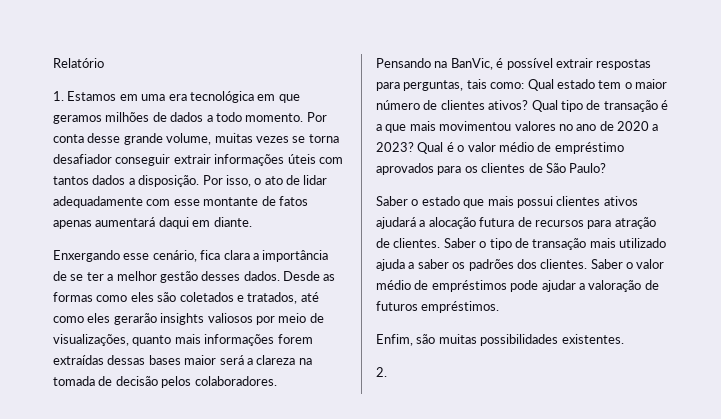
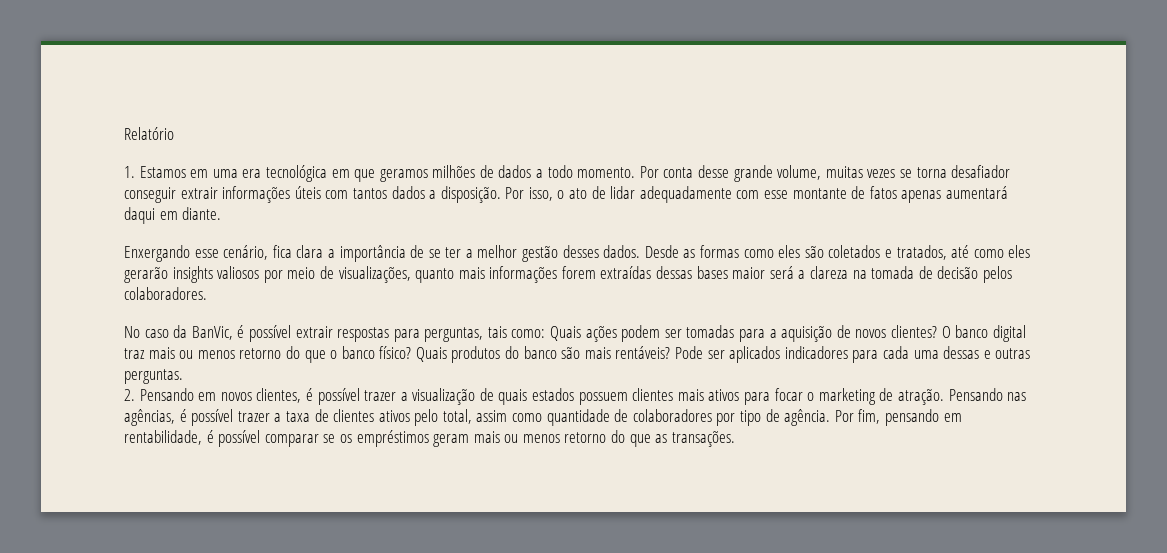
- Pensando na BanVic, é possível extrair respostas para perguntas, tais como: Qual estado tem o maior número de clientes ativos? Qual tipo de transação é a que mais movimentou valores no ano de 2020 a 2023? Qual é o valor médio de empréstimo aprovados para os clientes de São Paulo?
- Saber o estado que mais possui clientes ativos ajudará a alocação futura de recursos para atração de clientes. Saber o tipo de transação mais utilizado ajuda a saber os padrões dos clientes. Saber o valor médio de empréstimos pode ajudar a valoração de futuros empréstimos.
- Enfim, são muitas possibilidades existentes.
- 2.
+ No caso da BanVic, é possível extrair respostas para perguntas, tais como: Quais ações podem ser tomadas para a aquisição de novos clientes? O banco digital traz mais ou menos retorno do que o banco físico? Quais produtos do banco são mais rentáveis? Pode ser aplicados indicadores para cada uma dessas e outras perguntas.
+ 2. Pensando em novos clientes, é possível trazer a visualização de quais estados possuem clientes mais ativos para focar o marketing de atração. Pensando nas agências, é possível trazer a taxa de clientes ativos pelo total, assim como quantidade de colaboradores por tipo de agência. Por fim, pensando em rentabilidade, é possível comparar se os empréstimos geram mais ou menos retorno do que as transações.

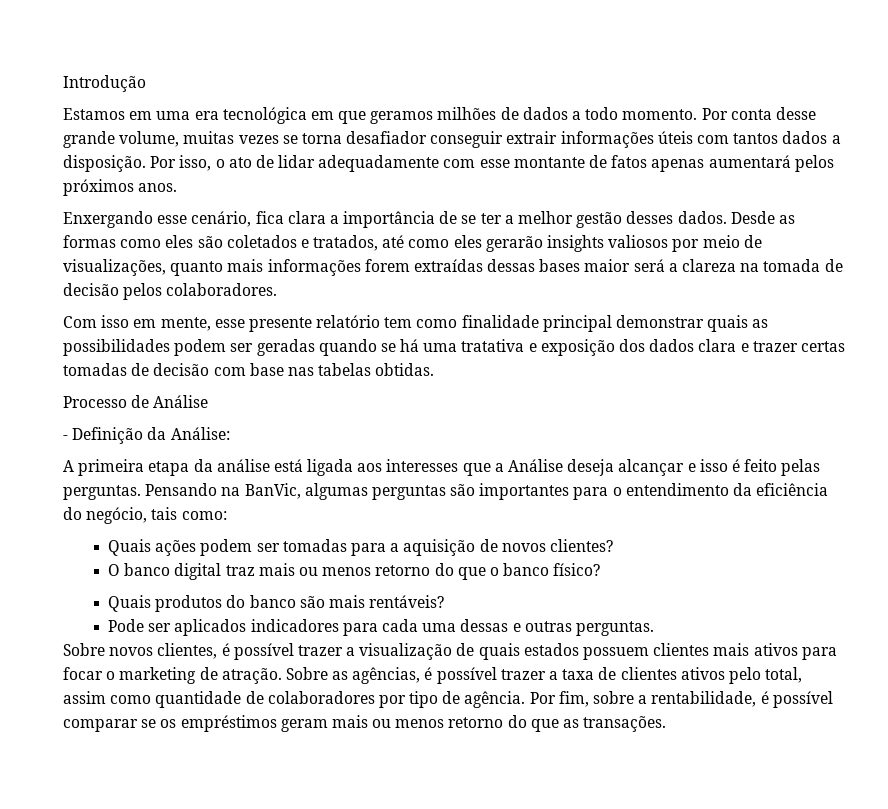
- Relatório
- 1. Estamos em uma era tecnológica em que geramos milhões de dados a todo momento.
+ Introdução
+ Estamos em uma era tecnológica em que geramos milhões de dados a todo momento.
- Por isso, o ato de lidar adequadamente com esse montante de fatos apenas aumentará daqui em diante.
+ Por isso, o ato de lidar adequadamente com esse montante de fatos apenas aumentará pelos próximos anos.
- No caso da BanVic, é possível extrair respostas para perguntas, tais como: Quais ações podem ser tomadas para a aquisição de novos clientes? O banco digital traz mais ou menos retorno do que o banco físico? Quais produtos do banco são mais rentáveis? Pode ser aplicados indicadores para cada uma dessas e outras perguntas.
+ Com isso em mente, esse presente relatório tem como finalidade principal demonstrar quais as possibilidades podem ser geradas quando se há uma tratativa e exposição dos dados clara e trazer certas tomadas de decisão com base nas tabelas obtidas.
+ Processo de Análise
+ - Definição da Análise:
+ A primeira etapa da análise está ligada aos interesses que a Análise deseja alcançar e isso é feito pelas perguntas. Pensando na BanVic, algumas perguntas são importantes para o entendimento da eficiência do negócio, tais como:
+ Quais ações podem ser tomadas para a aquisição de novos clientes?
+ O banco digital traz mais ou menos retorno do que o banco físico?
+ Quais produtos do banco são mais rentáveis?
+ Pode ser aplicados indicadores para cada uma dessas e outras perguntas.
- 2. Pensando em novos clientes, é possível trazer a visualização de quais estados possuem clientes mais ativos para focar o marketing de atração.
+ Sobre novos clientes, é possível trazer a visualização de quais estados possuem clientes mais ativos para focar o marketing de atração.
- Pensando nas agências, é possível trazer a taxa de clientes ativos pelo total, assim como quantidade de colaboradores por tipo de agência.
+ Sobre as agências, é possível trazer a taxa de clientes ativos pelo total, assim como quantidade de colaboradores por tipo de agência.
- Por fim, pensando em rentabilidade, é possível comparar se os empréstimos geram mais ou menos retorno do que as transações.
+ Por fim, sobre a rentabilidade, é possível comparar se os empréstimos geram mais ou menos retorno do que as transações.

